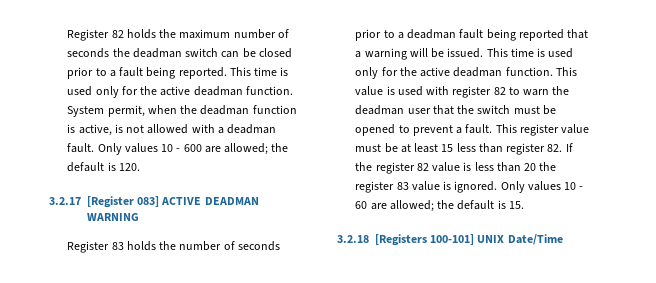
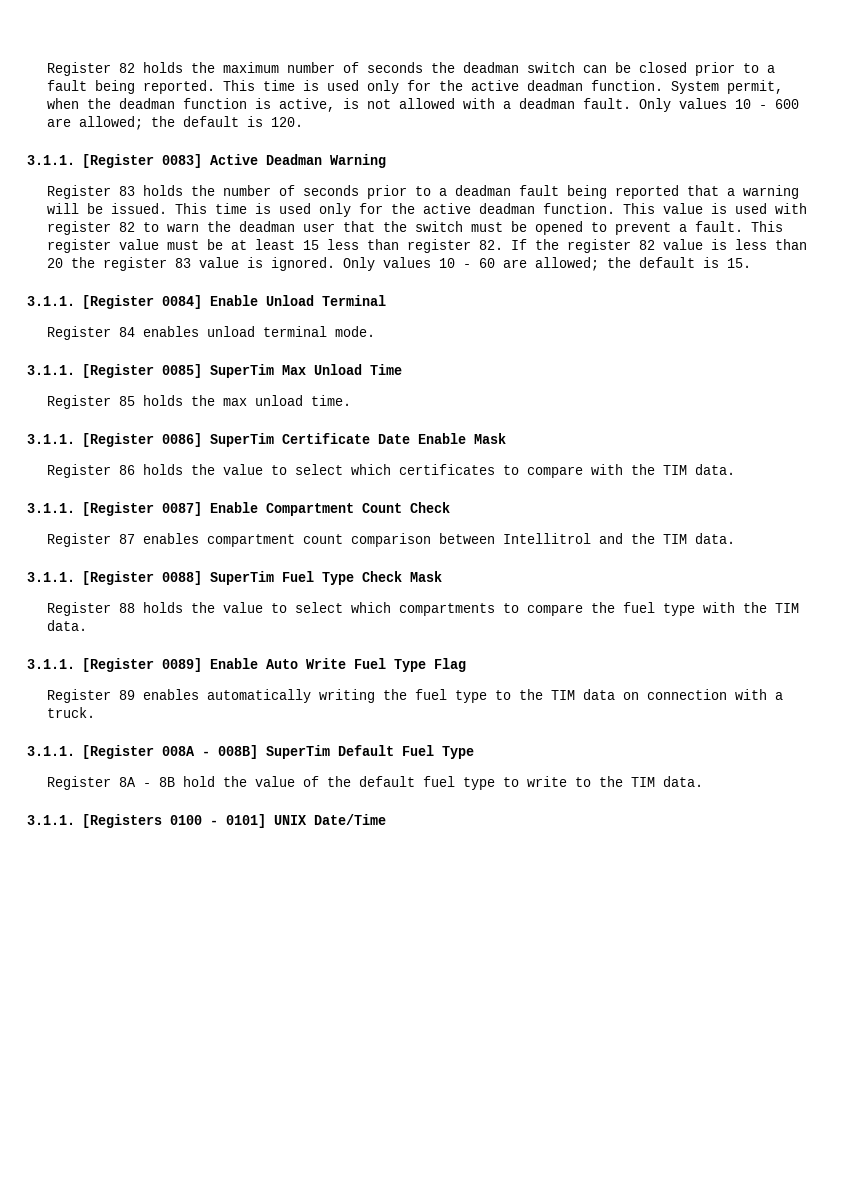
- 3.2.17 [Register 083] ACTIVE DEADMAN WARNING
+ 3.1.1. [Register 0083] Active Deadman Warning
- 3.2.18 [Registers 100-101] UNIX Date/Time
+ 3.1.1. [Register 0084] Enable Unload Terminal
+ Register 84 enables unload terminal mode.
+ 3.1.1. [Register 0085] SuperTim Max Unload Time
+ Register 85 holds the max unload time.
+ 3.1.1. [Register 0086] SuperTim Certificate Date Enable Mask
+ Register 86 holds the value to select which certificates to compare with the TIM data.
+ 3.1.1. [Register 0087] Enable Compartment Count Check
+ Register 87 enables compartment count comparison between Intellitrol and the TIM data.
+ 3.1.1. [Register 0088] SuperTim Fuel Type Check Mask
+ Register 88 holds the value to select which compartments to compare the fuel type with the TIM data.
+ 3.1.1. [Register 0089] Enable Auto Write Fuel Type Flag
+ Register 89 enables automatically writing the fuel type to the TIM data on connection with a truck.
+ 3.1.1. [Register 008A - 008B] SuperTim Default Fuel Type
+ Register 8A - 8B hold the value of the default fuel type to write to the TIM data.
+ 3.1.1. [Registers 0100 - 0101] UNIX Date/Time

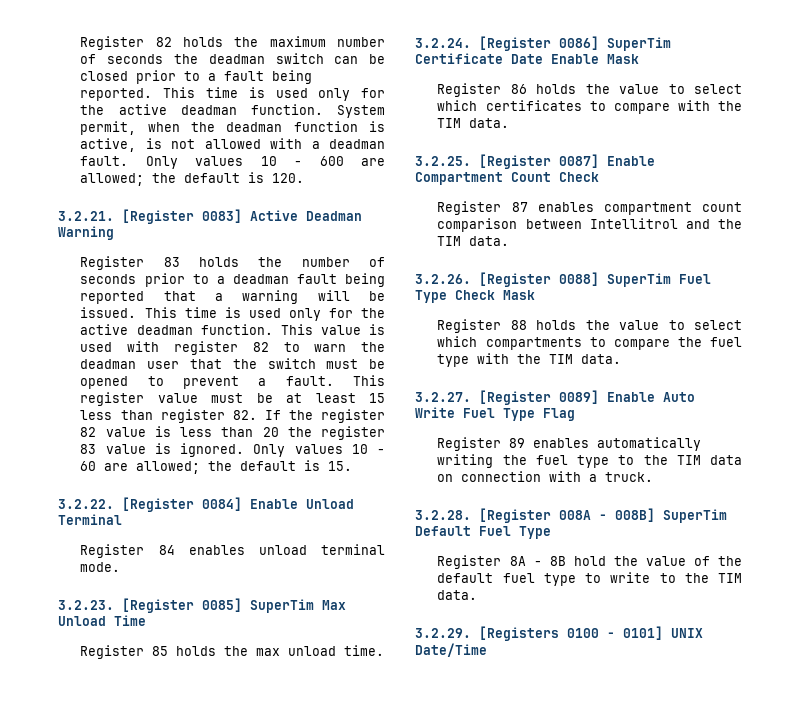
- 3.1.1. [Register 0083] Active Deadman Warning
+ 3.2.21. [Register 0083] Active Deadman Warning
- 3.1.1. [Register 0084] Enable Unload Terminal
+ 3.2.22. [Register 0084] Enable Unload Terminal
- 3.1.1. [Register 0085] SuperTim Max Unload Time
+ 3.2.23. [Register 0085] SuperTim Max Unload Time
- 3.1.1. [Register 0086] SuperTim Certificate Date Enable Mask
+ 3.2.24. [Register 0086] SuperTim Certificate Date Enable Mask
- 3.1.1. [Register 0087] Enable Compartment Count Check
+ 3.2.25. [Register 0087] Enable Compartment Count Check
- 3.1.1. [Register 0088] SuperTim Fuel Type Check Mask
+ 3.2.26. [Register 0088] SuperTim Fuel Type Check Mask
- 3.1.1. [Register 0089] Enable Auto Write Fuel Type Flag
+ 3.2.27. [Register 0089] Enable Auto Write Fuel Type Flag
- 3.1.1. [Register 008A - 008B] SuperTim Default Fuel Type
+ 3.2.28. [Register 008A - 008B] SuperTim Default Fuel Type
- 3.1.1. [Registers 0100 - 0101] UNIX Date/Time
+ 3.2.29. [Registers 0100 - 0101] UNIX Date/Time

